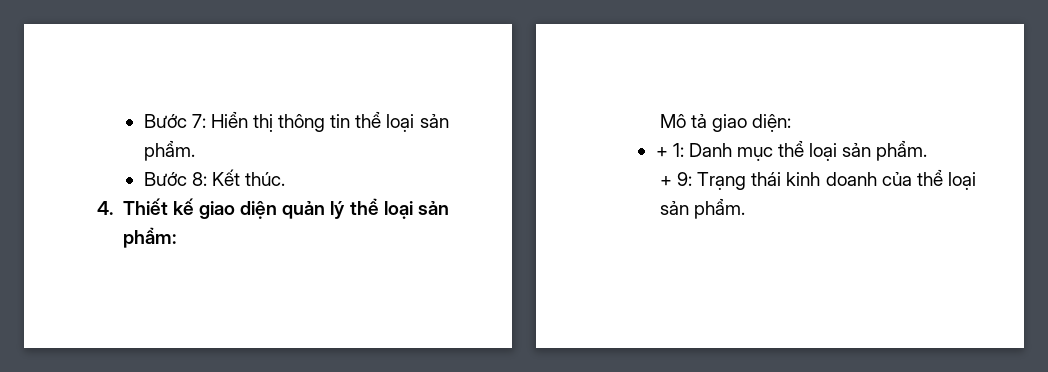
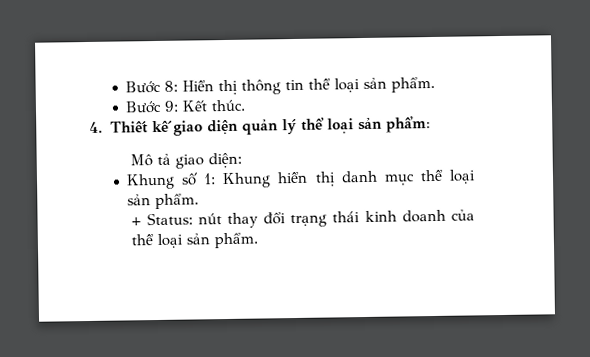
- Bước 7: Hiển thị thông tin thể loại sản phẩm.
+ Bước 8: Hiển thị thông tin thể loại sản phẩm.
- Bước 8: Kết thúc.
+ Bước 9: Kết thúc.
- + 1: Danh mục thể loại sản phẩm.
+ Khung số 1: Khung hiển thị danh mục thể loại sản phẩm.
- + 9: Trạng thái kinh doanh của thể loại sản phẩm.
+ + Status: nút thay đổi trạng thái kinh doanh của thể loại sản phẩm.

